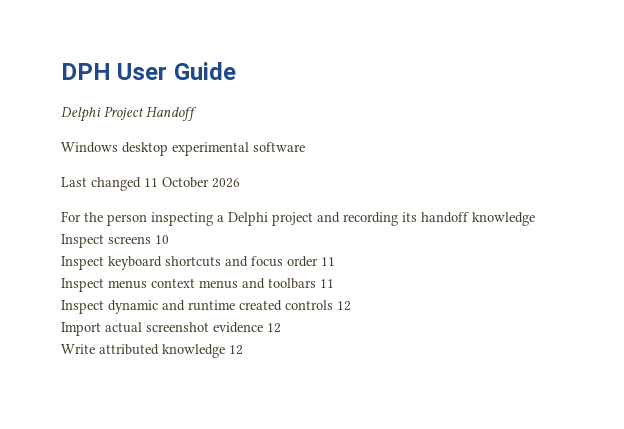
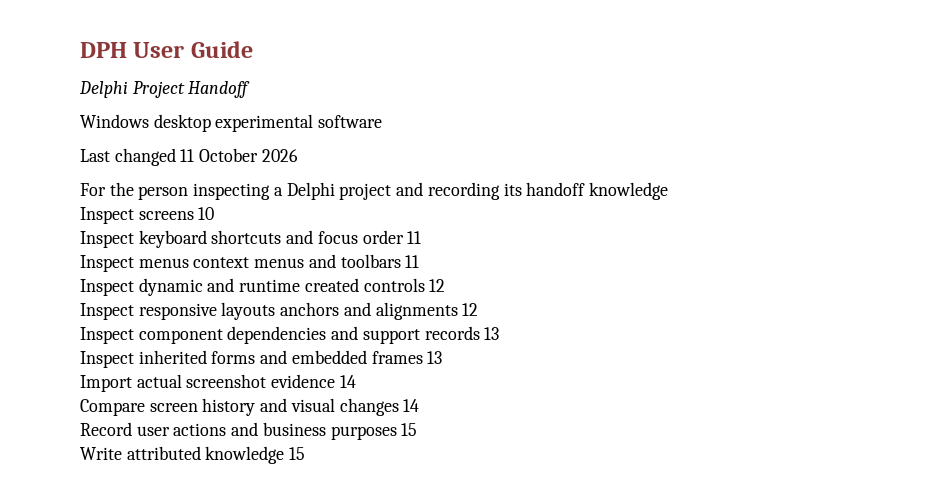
- Import actual screenshot evidence 12
+ Inspect responsive layouts anchors and alignments 12
+ Inspect component dependencies and support records 13
+ Inspect inherited forms and embedded frames 13
+ Import actual screenshot evidence 14
+ Compare screen history and visual changes 14
+ Record user actions and business purposes 15
- Write attributed knowledge 12
+ Write attributed knowledge 15

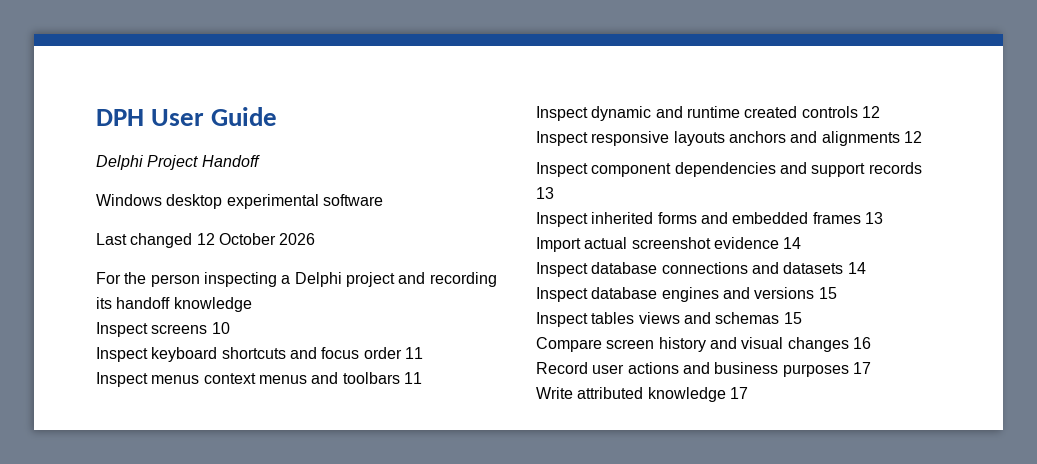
- Last changed 11 October 2026
+ Last changed 12 October 2026
+ Inspect database connections and datasets 14
+ Inspect database engines and versions 15
+ Inspect tables views and schemas 15
- Compare screen history and visual changes 14
+ Compare screen history and visual changes 16
- Record user actions and business purposes 15
+ Record user actions and business purposes 17
- Write attributed knowledge 15
+ Write attributed knowledge 17

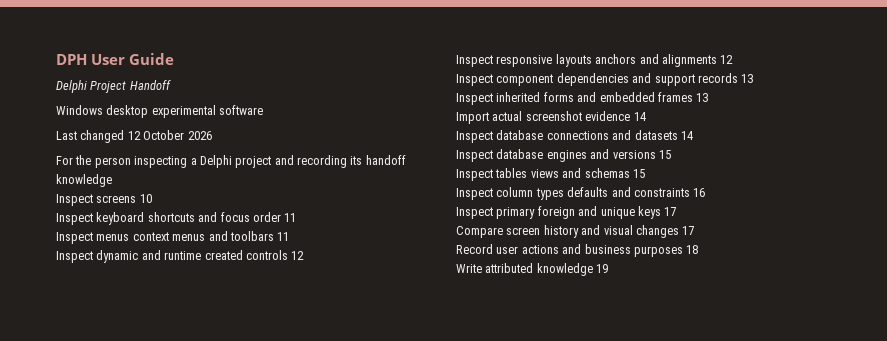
+ Inspect column types defaults and constraints 16
+ Inspect primary foreign and unique keys 17
- Compare screen history and visual changes 16
+ Compare screen history and visual changes 17
- Record user actions and business purposes 17
+ Record user actions and business purposes 18
- Write attributed knowledge 17
+ Write attributed knowledge 19

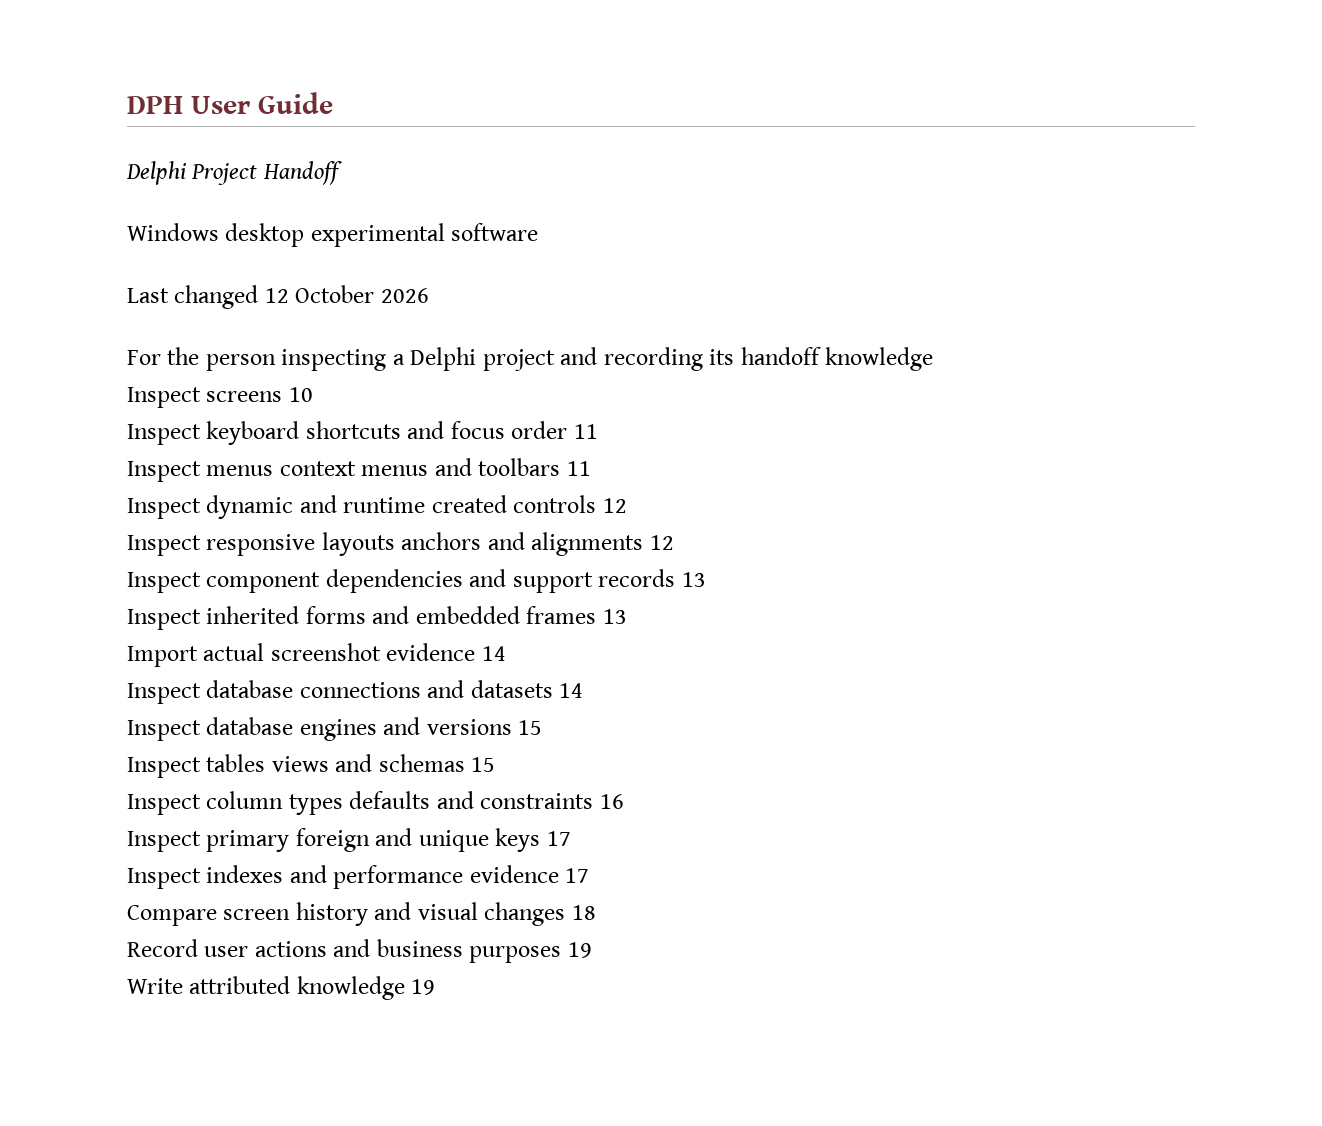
+ Inspect indexes and performance evidence 17
- Compare screen history and visual changes 17
+ Compare screen history and visual changes 18
- Record user actions and business purposes 18
+ Record user actions and business purposes 19

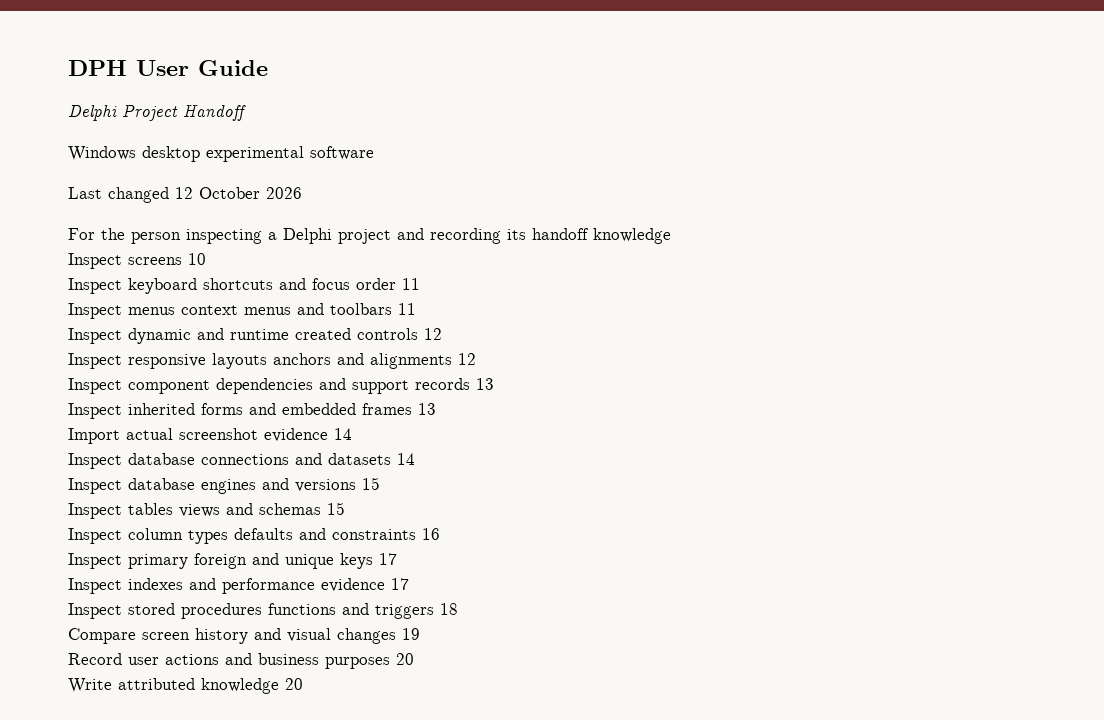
+ Inspect stored procedures functions and triggers 18
- Compare screen history and visual changes 18
+ Compare screen history and visual changes 19
- Record user actions and business purposes 19
+ Record user actions and business purposes 20
- Write attributed knowledge 19
+ Write attributed knowledge 20

